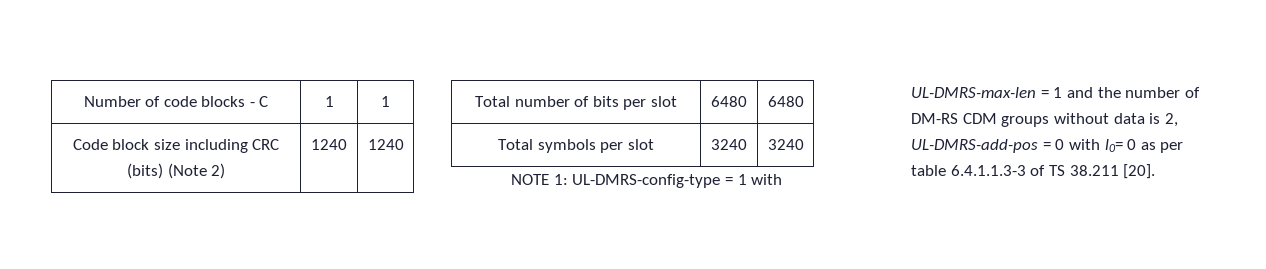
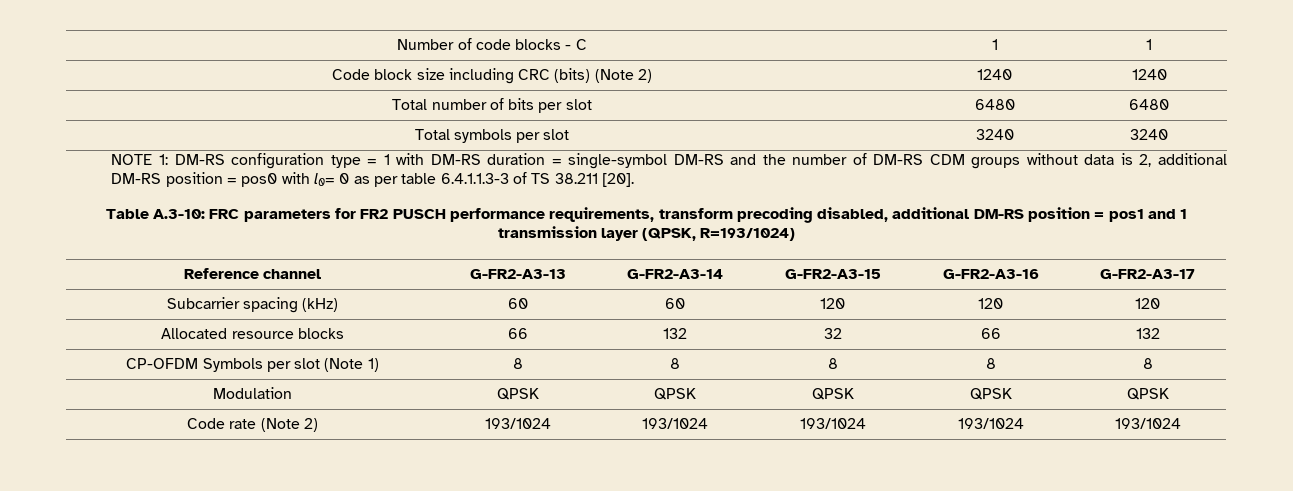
- NOTE 1: UL-DMRS-config-type = 1 with UL-DMRS-max-len = 1 and the number of DM-RS CDM groups without data is 2, UL-DMRS-add-pos = 0 with l0= 0 as per table 6.4.1.1.3-3 of TS 38.211 [20].
+ NOTE 1: DM-RS configuration type = 1 with DM-RS duration = single-symbol DM-RS and the number of DM-RS CDM groups without data is 2, additional DM-RS position = pos0 with l0= 0 as per table 6.4.1.1.3-3 of TS 38.211 [20].
+ Table A.3-10: FRC parameters for FR2 PUSCH performance requirements, transform precoding disabled, additional DM-RS position = pos1 and 1 transmission layer (QPSK, R=193/1024)
+ Reference channel | G-FR2-A3-13 | G-FR2-A3-14 | G-FR2-A3-15 | G-FR2-A3-16 | G-FR2-A3-17
+ Subcarrier spacing (kHz) | 60 | 60 | 120 | 120 | 120
+ Allocated resource blocks | 66 | 132 | 32 | 66 | 132
+ CP-OFDM Symbols per slot (Note 1) | 8 | 8 | 8 | 8 | 8
+ Modulation | QPSK | QPSK | QPSK | QPSK | QPSK
+ Code rate (Note 2) | 193/1024 | 193/1024 | 193/1024 | 193/1024 | 193/1024

